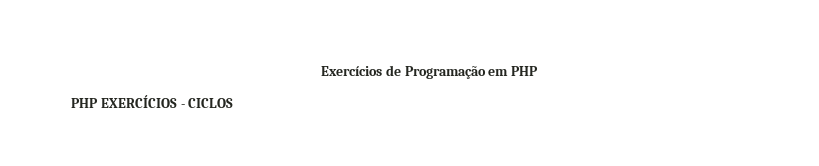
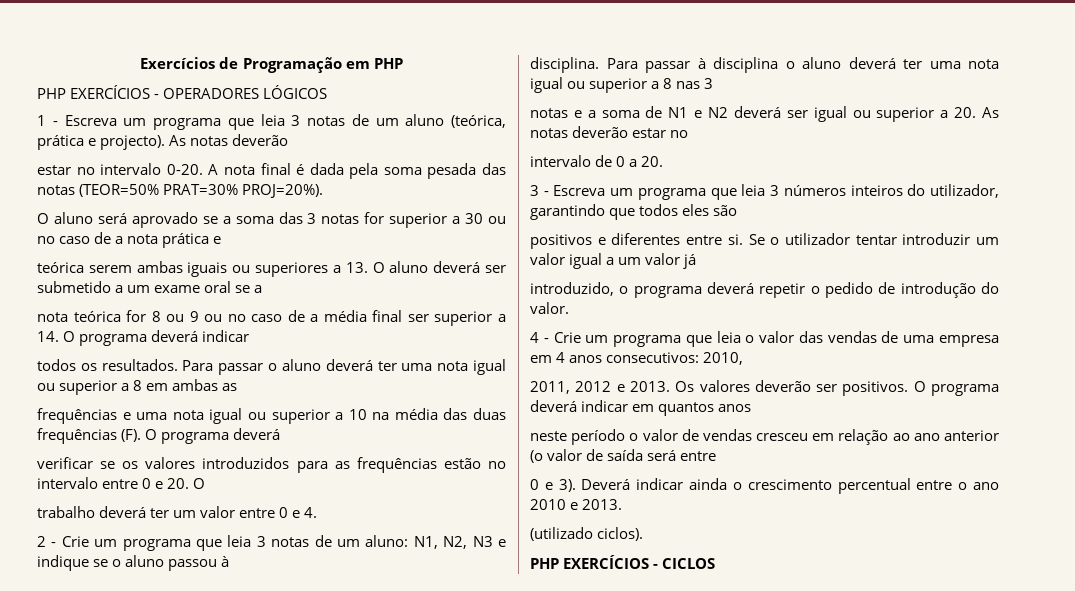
+ PHP EXERCÍCIOS - OPERADORES LÓGICOS
+ 1 - Escreva um programa que leia 3 notas de um aluno (teórica, prática e projecto). As notas deverão
+ estar no intervalo 0-20. A nota final é dada pela soma pesada das notas (TEOR=50% PRAT=30% PROJ=20%).
+ O aluno será aprovado se a soma das 3 notas for superior a 30 ou no caso de a nota prática e
+ teórica serem ambas iguais ou superiores a 13. O aluno deverá ser submetido a um exame oral se a
+ nota teórica for 8 ou 9 ou no caso de a média final ser superior a 14. O programa deverá indicar
+ todos os resultados. Para passar o aluno deverá ter uma nota igual ou superior a 8 em ambas as
+ frequências e uma nota igual ou superior a 10 na média das duas frequências (F). O programa deverá
+ verificar se os valores introduzidos para as frequências estão no intervalo entre 0 e 20. O
+ trabalho deverá ter um valor entre 0 e 4.
+ 2 - Crie um programa que leia 3 notas de um aluno: N1, N2, N3 e indique se o aluno passou à
+ disciplina. Para passar à disciplina o aluno deverá ter uma nota igual ou superior a 8 nas 3
+ notas e a soma de N1 e N2 deverá ser igual ou superior a 20. As notas deverão estar no
+ intervalo de 0 a 20.
+ 3 - Escreva um programa que leia 3 números inteiros do utilizador, garantindo que todos eles são
+ positivos e diferentes entre si. Se o utilizador tentar introduzir um valor igual a um valor já
+ introduzido, o programa deverá repetir o pedido de introdução do valor.
+ 4 - Crie um programa que leia o valor das vendas de uma empresa em 4 anos consecutivos: 2010,
+ 2011, 2012 e 2013. Os valores deverão ser positivos. O programa deverá indicar em quantos anos
+ neste período o valor de vendas cresceu em relação ao ano anterior (o valor de saída será entre
+ 0 e 3). Deverá indicar ainda o crescimento percentual entre o ano 2010 e 2013.
+ (utilizado ciclos).

